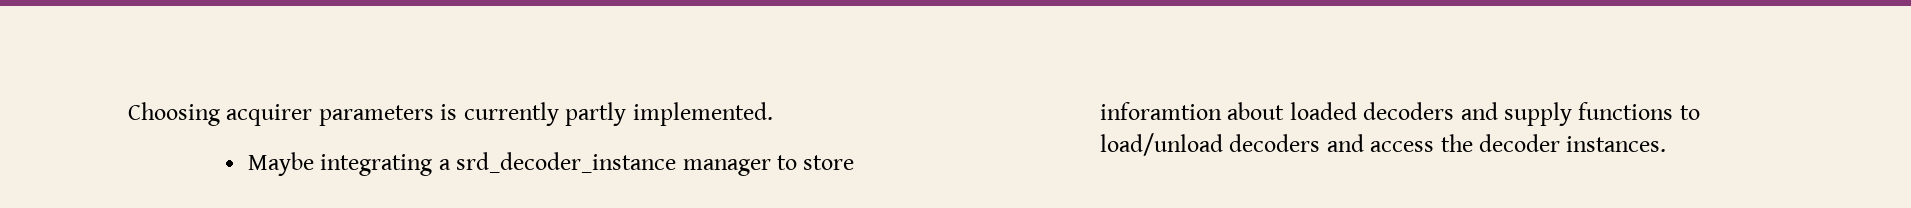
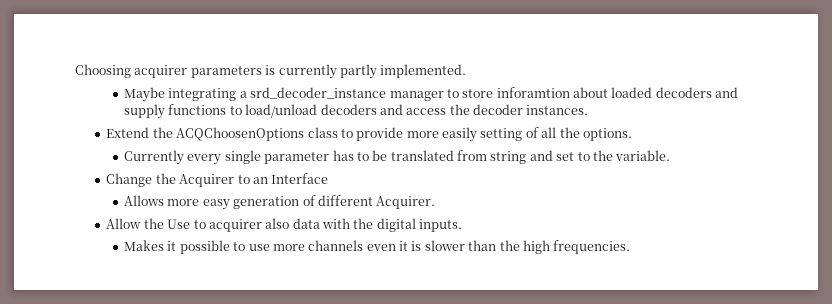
+ Extend the ACQChoosenOptions class to provide more easily setting of all the options.
+ Currently every single parameter has to be translated from string and set to the variable.
+ Change the Acquirer to an Interface
+ Allows more easy generation of different Acquirer.
+ Allow the Use to acquirer also data with the digital inputs.
+ Makes it possible to use more channels even it is slower than the high frequencies.

